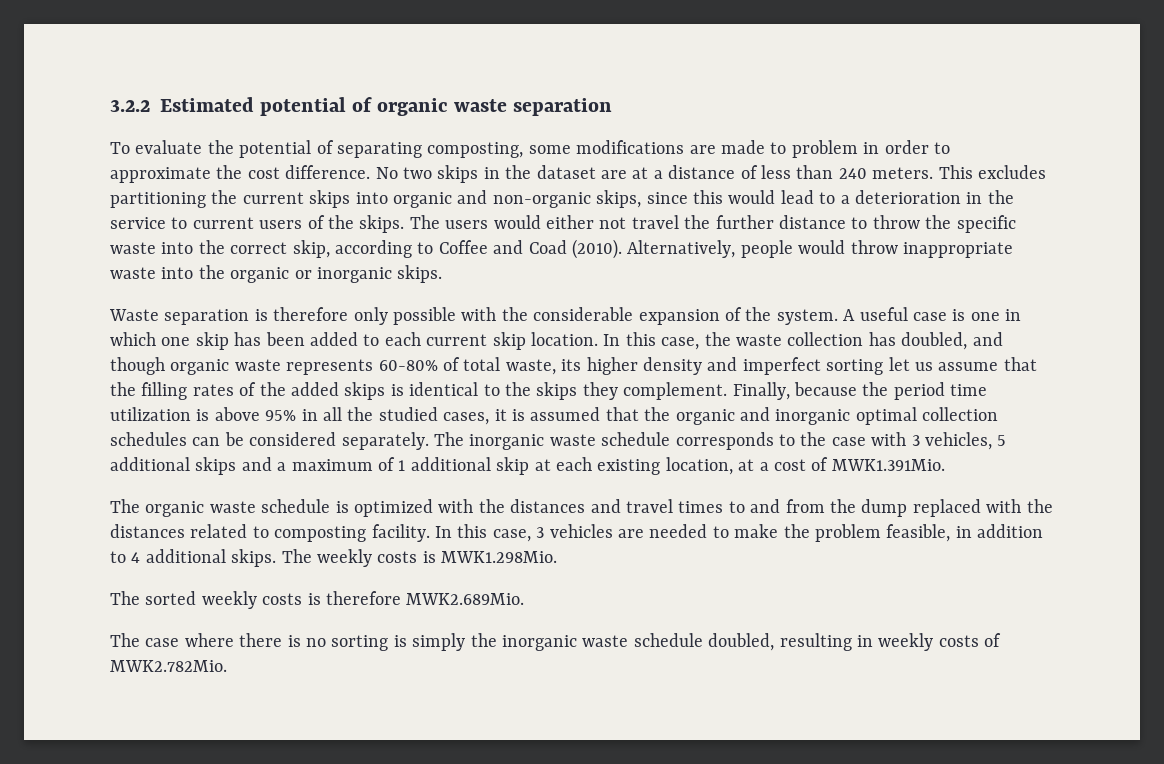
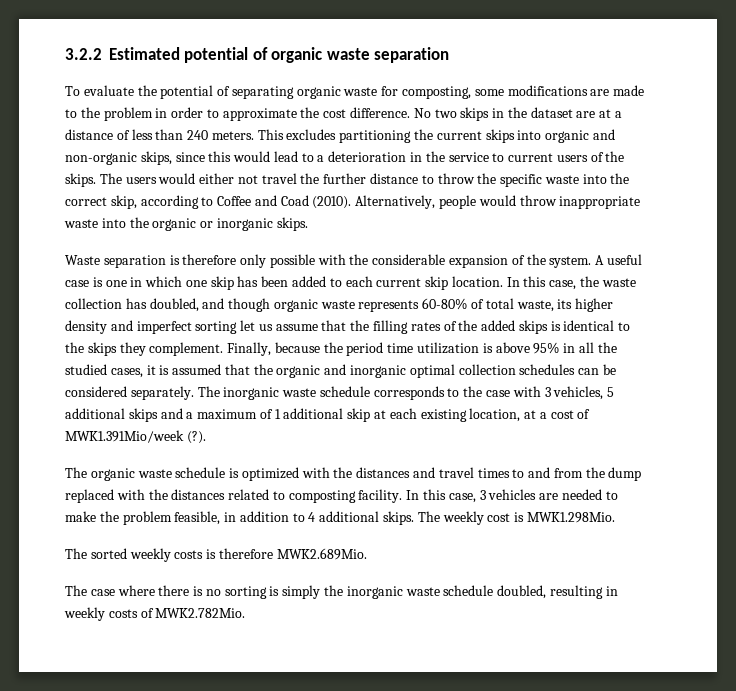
- To evaluate the potential of separating composting, some modifications are made to problem in order to approximate the cost difference.
+ To evaluate the potential of separating organic waste for composting, some modifications are made to the problem in order to approximate the cost difference.
- The inorganic waste schedule corresponds to the case with 3 vehicles, 5 additional skips and a maximum of 1 additional skip at each existing location, at a cost of MWK1.391Mio.
+ The inorganic waste schedule corresponds to the case with 3 vehicles, 5 additional skips and a maximum of 1 additional skip at each existing location, at a cost of MWK1.391Mio/week (?).
- The weekly costs is MWK1.298Mio.
+ The weekly cost is MWK1.298Mio.

